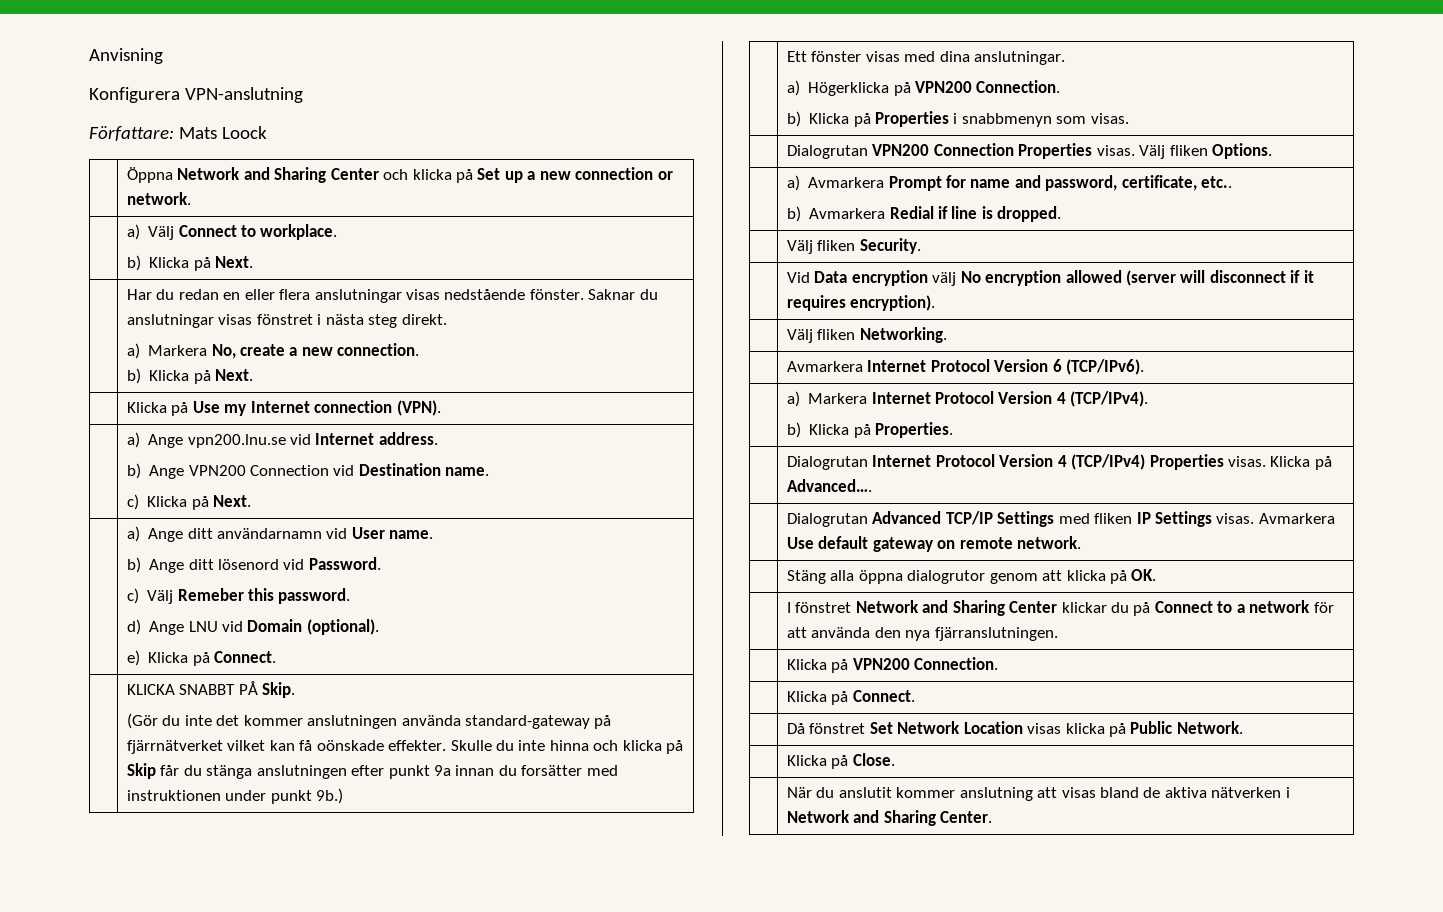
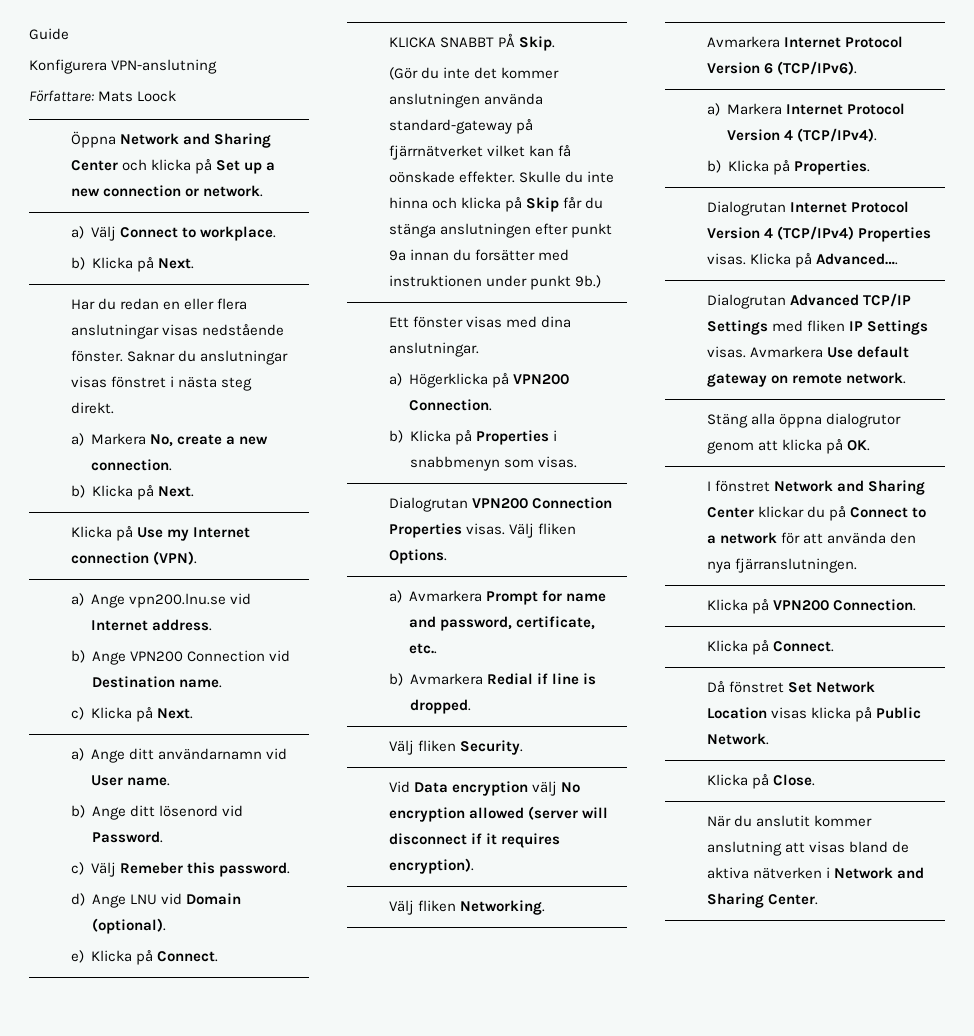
- Anvisning
+ Guide

